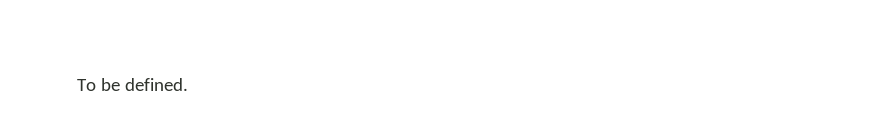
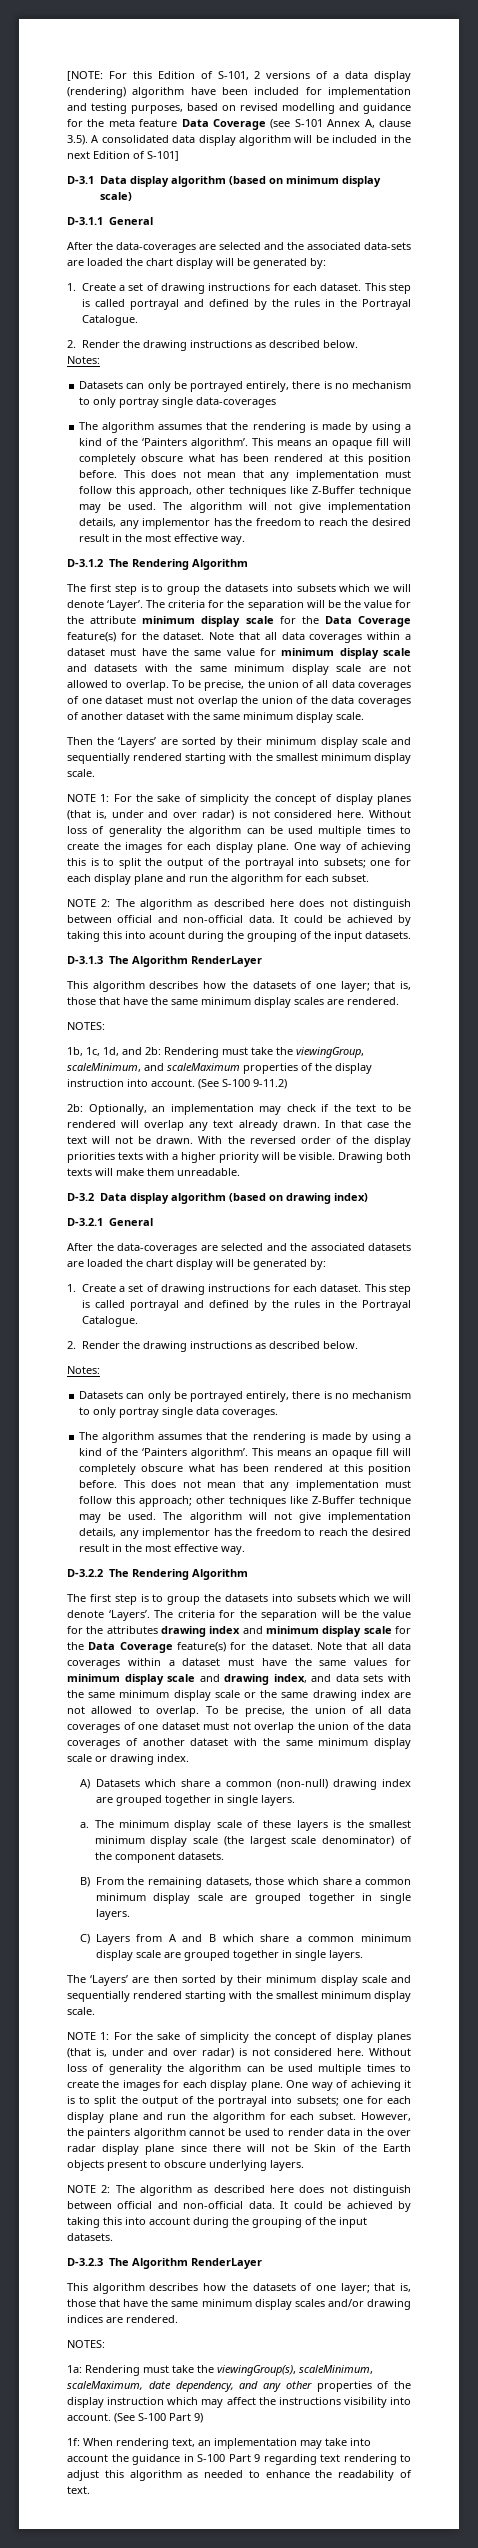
- To be defined.
+ [NOTE: For this Edition of S-101, 2 versions of a data display (rendering) algorithm have been included for implementation and testing purposes, based on revised modelling and guidance for the meta feature Data Coverage (see S-101 Annex A, clause 3.5). A consolidated data display algorithm will be included in the next Edition of S-101]
+ D-3.1 Data display algorithm (based on minimum display scale)
+ D-3.1.1 General
+ After the data-coverages are selected and the associated data-sets are loaded the chart display will be generated by:
+ 1. Create a set of drawing instructions for each dataset. This step is called portrayal and defined by the rules in the Portrayal Catalogue.
+ 2. Render the drawing instructions as described below.
+ Notes:
+ Datasets can only be portrayed entirely, there is no mechanism to only portray single data-coverages
+ The algorithm assumes that the rendering is made by using a kind of the ‘Painters algorithm’. This means an opaque fill will completely obscure what has been rendered at this position before. This does not mean that any implementation must follow this approach, other techniques like Z-Buffer technique may be used. The algorithm will not give implementation details, any implementor has the freedom to reach the desired result in the most effective way.
+ D-3.1.2 The Rendering Algorithm
+ The first step is to group the datasets into subsets which we will denote ‘Layer’. The criteria for the separation will be the value for the attribute minimum display scale for the Data Coverage feature(s) for the dataset. Note that all data coverages within a dataset must have the same value for minimum display scale and datasets with the same minimum display scale are not allowed to overlap. To be precise, the union of all data coverages of one dataset must not overlap the union of the data coverages of another dataset with the same minimum display scale.
+ Then the ‘Layers’ are sorted by their minimum display scale and sequentially rendered starting with the smallest minimum display scale.
+ NOTE 1: For the sake of simplicity the concept of display planes (that is, under and over radar) is not considered here. Without loss of generality the algorithm can be used multiple times to create the images for each display plane. One way of achieving this is to split the output of the portrayal into subsets; one for each display plane and run the algorithm for each subset.
+ NOTE 2: The algorithm as described here does not distinguish between official and non-official data. It could be achieved by taking this into acount during the grouping of the input datasets.
+ D-3.1.3 The Algorithm RenderLayer
+ This algorithm describes how the datasets of one layer; that is, those that have the same minimum display scales are rendered.
+ NOTES:
+ 1b, 1c, 1d, and 2b: Rendering must take the viewingGroup, scaleMinimum, and scaleMaximum properties of the display instruction into account. (See S-100 9-11.2)
+ 2b: Optionally, an implementation may check if the text to be rendered will overlap any text already drawn. In that case the text will not be drawn. With the reversed order of the display priorities texts with a higher priority will be visible. Drawing both texts will make them unreadable.
+ D-3.2 Data display algorithm (based on drawing index)
+ D-3.2.1 General
+ After the data-coverages are selected and the associated datasets are loaded the chart display will be generated by:
+ 1. Create a set of drawing instructions for each dataset. This step is called portrayal and defined by the rules in the Portrayal Catalogue.
+ 2. Render the drawing instructions as described below.
+ Notes:
+ Datasets can only be portrayed entirely, there is no mechanism to only portray single data coverages.
+ The algorithm assumes that the rendering is made by using a kind of the ‘Painters algorithm’. This means an opaque fill will completely obscure what has been rendered at this position before. This does not mean that any implementation must follow this approach; other techniques like Z-Buffer technique may be used. The algorithm will not give implementation details, any implementor has the freedom to reach the desired result in the most effective way.
+ D-3.2.2 The Rendering Algorithm
+ The first step is to group the datasets into subsets which we will denote ‘Layers’. The criteria for the separation will be the value for the attributes drawing index and minimum display scale for the Data Coverage feature(s) for the dataset. Note that all data coverages within a dataset must have the same values for minimum display scale and drawing index, and data sets with the same minimum display scale or the same drawing index are not allowed to overlap. To be precise, the union of all data coverages of one dataset must not overlap the union of the data coverages of another dataset with the same minimum display scale or drawing index.
+ A) Datasets which share a common (non-null) drawing index are grouped together in single layers.
+ a. The minimum display scale of these layers is the smallest minimum display scale (the largest scale denominator) of the component datasets.
+ B) From the remaining datasets, those which share a common minimum display scale are grouped together in single layers.
+ C) Layers from A and B which share a common minimum display scale are grouped together in single layers.
+ The ‘Layers’ are then sorted by their minimum display scale and sequentially rendered starting with the smallest minimum display scale.
+ NOTE 1: For the sake of simplicity the concept of display planes (that is, under and over radar) is not considered here. Without loss of generality the algorithm can be used multiple times to create the images for each display plane. One way of achieving it is to split the output of the portrayal into subsets; one for each display plane and run the algorithm for each subset. However, the painters algorithm cannot be used to render data in the over radar display plane since there will not be Skin of the Earth objects present to obscure underlying layers.
+ NOTE 2: The algorithm as described here does not distinguish between official and non-official data. It could be achieved by taking this into account during the grouping of the input datasets.
+ D-3.2.3 The Algorithm RenderLayer
+ This algorithm describes how the datasets of one layer; that is, those that have the same minimum display scales and/or drawing indices are rendered.
+ NOTES:
+ 1a: Rendering must take the viewingGroup(s), scaleMinimum, scaleMaximum, date dependency, and any other properties of the display instruction which may affect the instructions visibility into account. (See S-100 Part 9)
+ 1f: When rendering text, an implementation may take into account the guidance in S-100 Part 9 regarding text rendering to adjust this algorithm as needed to enhance the readability of text.

